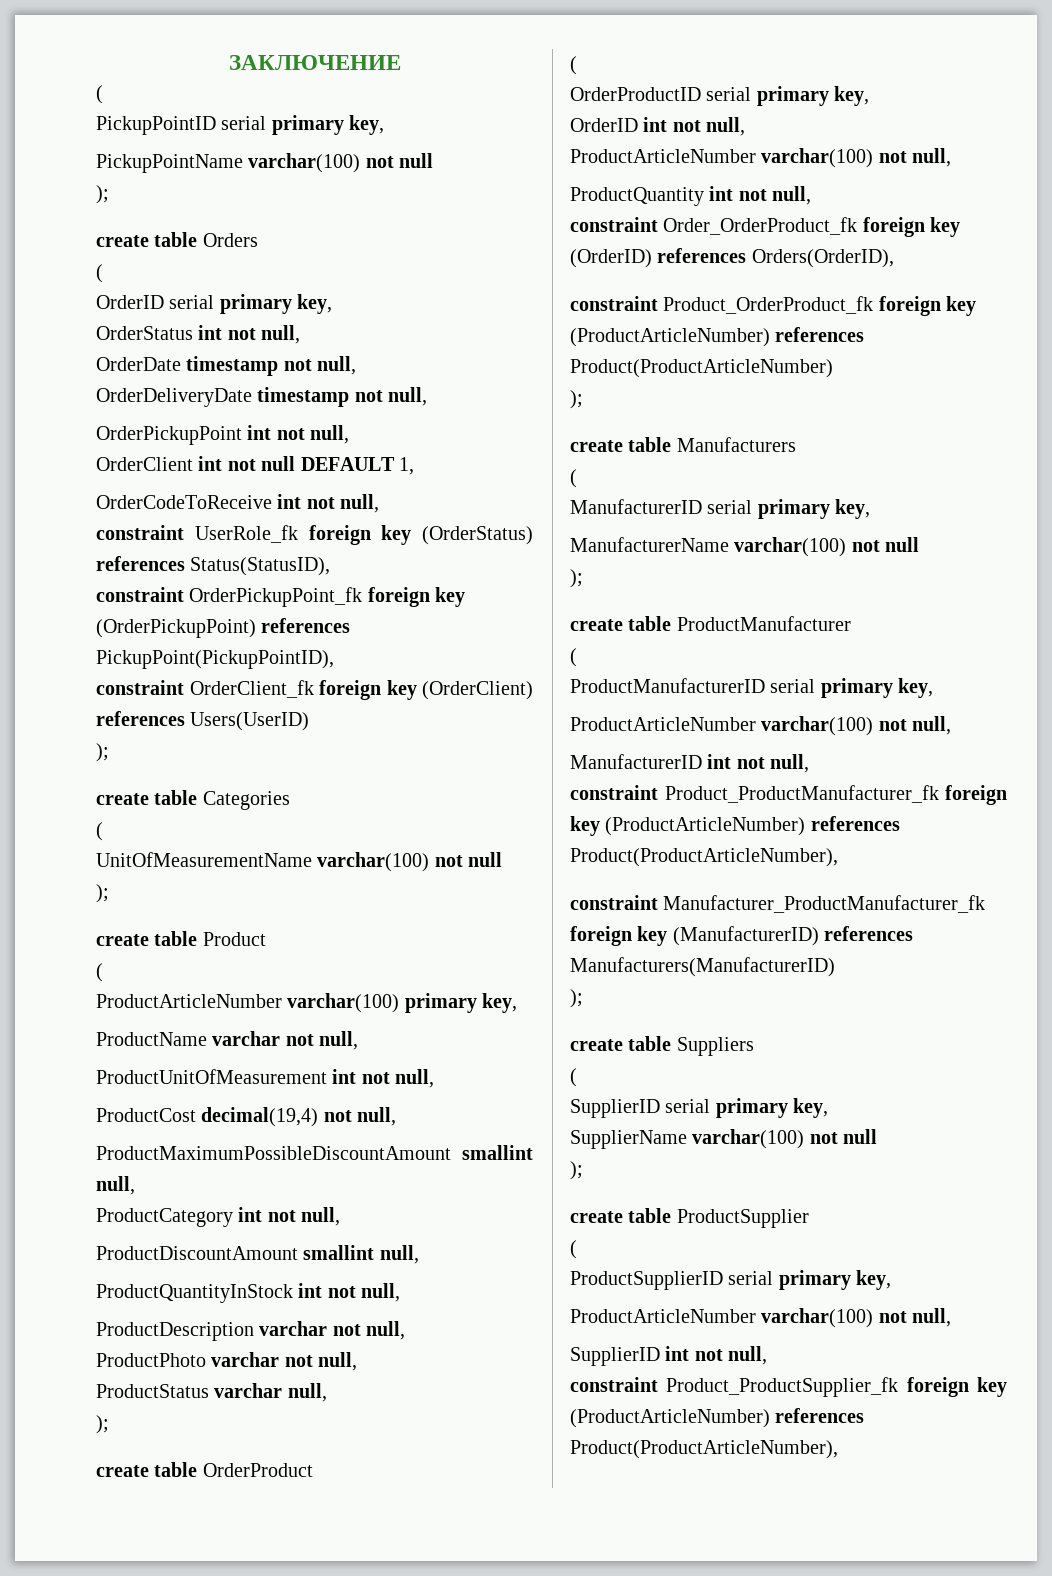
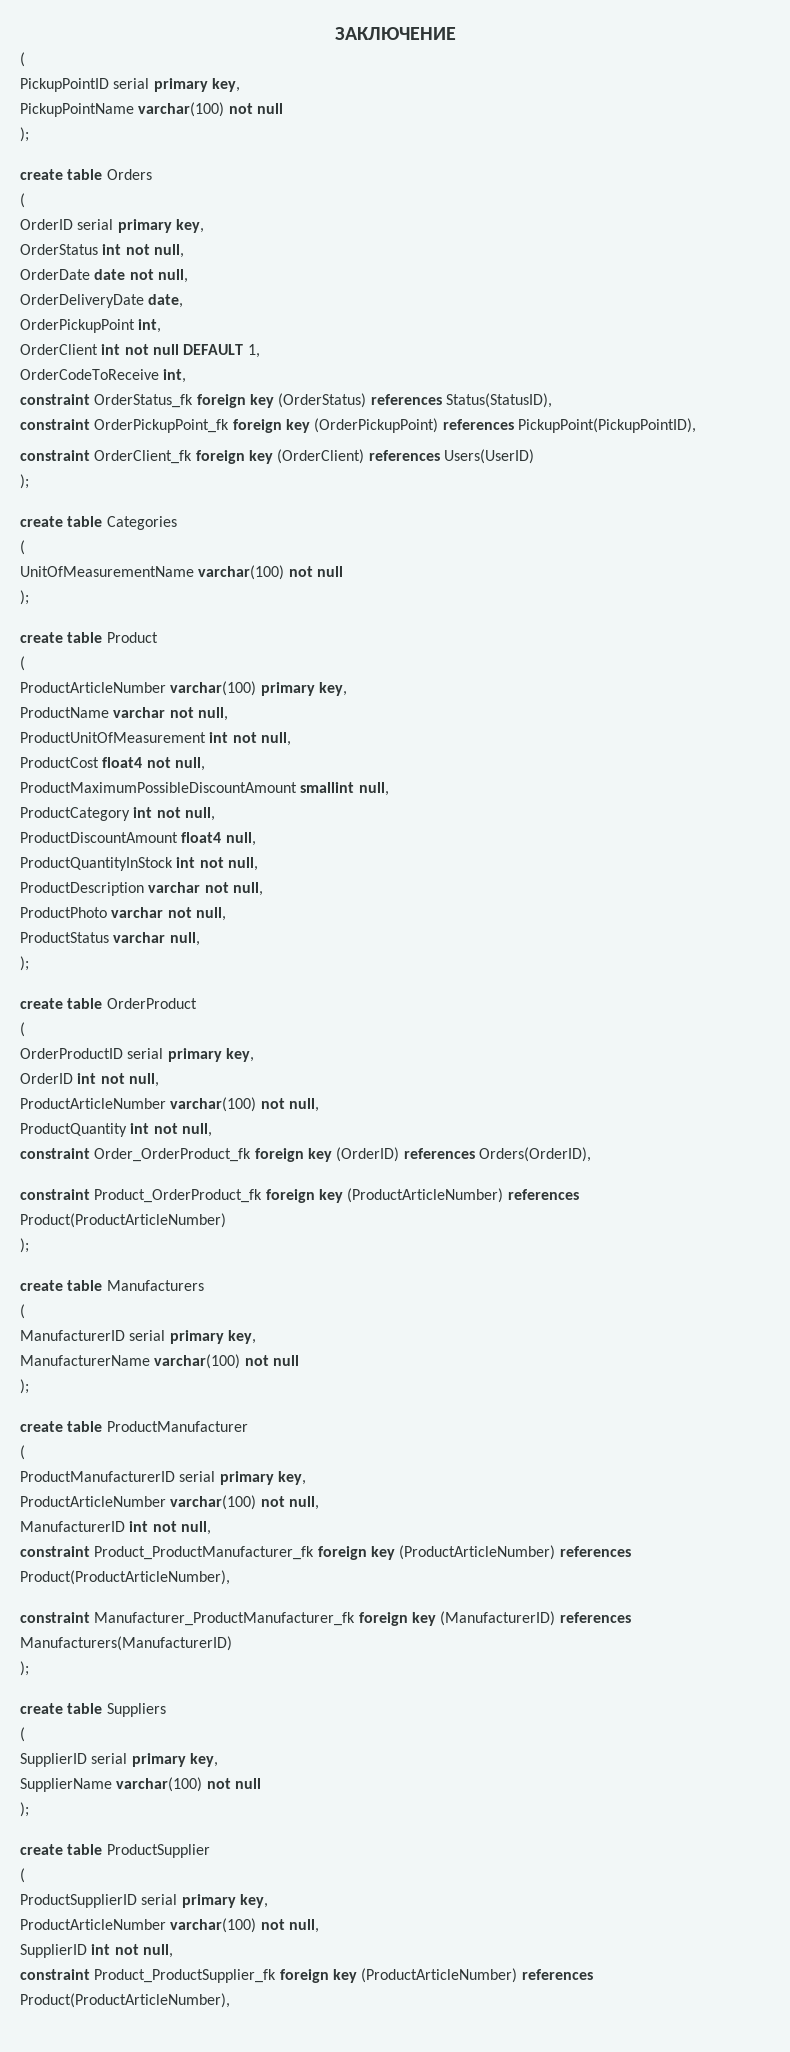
- OrderDate timestamp not null,
+ OrderDate date not null,
- OrderDeliveryDate timestamp not null,
- OrderPickupPoint int not null,
+ OrderDeliveryDate date,
+ OrderPickupPoint int,
- OrderCodeToReceive int not null,
- constraint UserRole_fk foreign key (OrderStatus) references Status(StatusID),
+ OrderCodeToReceive int,
+ constraint OrderStatus_fk foreign key (OrderStatus) references Status(StatusID),
- ProductCost decimal(19,4) not null,
+ ProductCost float4 not null,
- ProductDiscountAmount smallint null,
+ ProductDiscountAmount float4 null,

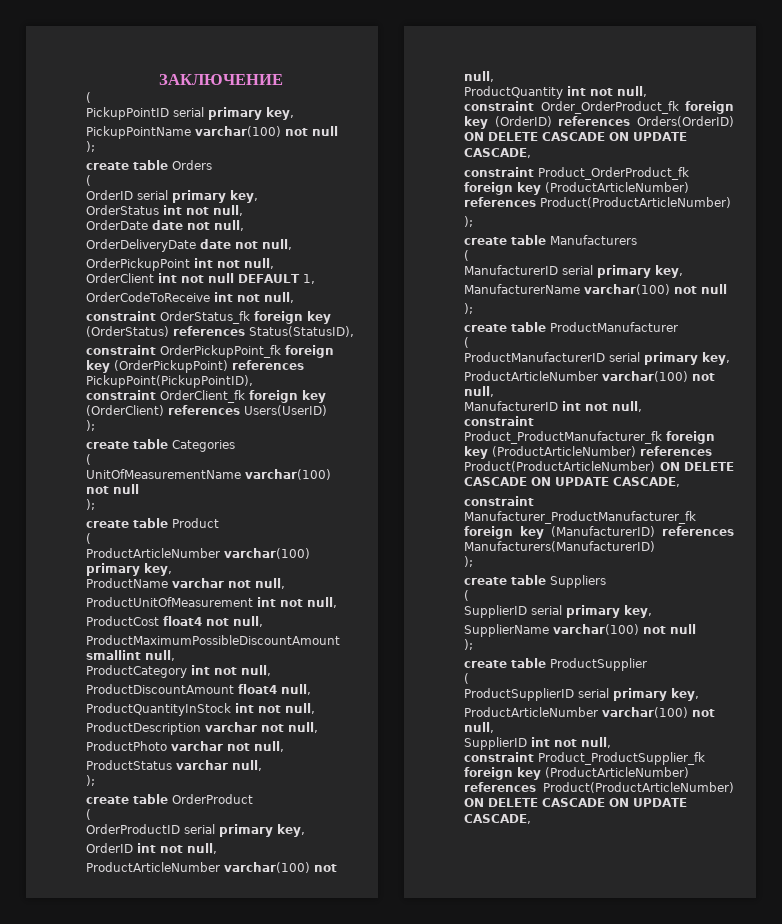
- OrderDeliveryDate date,
- OrderPickupPoint int,
+ OrderDeliveryDate date not null,
+ OrderPickupPoint int not null,
- OrderCodeToReceive int,
+ OrderCodeToReceive int not null,
- constraint Order_OrderProduct_fk foreign key (OrderID) references Orders(OrderID),
+ constraint Order_OrderProduct_fk foreign key (OrderID) references Orders(OrderID) ON DELETE CASCADE ON UPDATE CASCADE,
- constraint Product_ProductManufacturer_fk foreign key (ProductArticleNumber) references Product(ProductArticleNumber),
+ constraint Product_ProductManufacturer_fk foreign key (ProductArticleNumber) references Product(ProductArticleNumber) ON DELETE CASCADE ON UPDATE CASCADE,
- constraint Product_ProductSupplier_fk foreign key (ProductArticleNumber) references Product(ProductArticleNumber),
+ constraint Product_ProductSupplier_fk foreign key (ProductArticleNumber) references Product(ProductArticleNumber) ON DELETE CASCADE ON UPDATE CASCADE,

